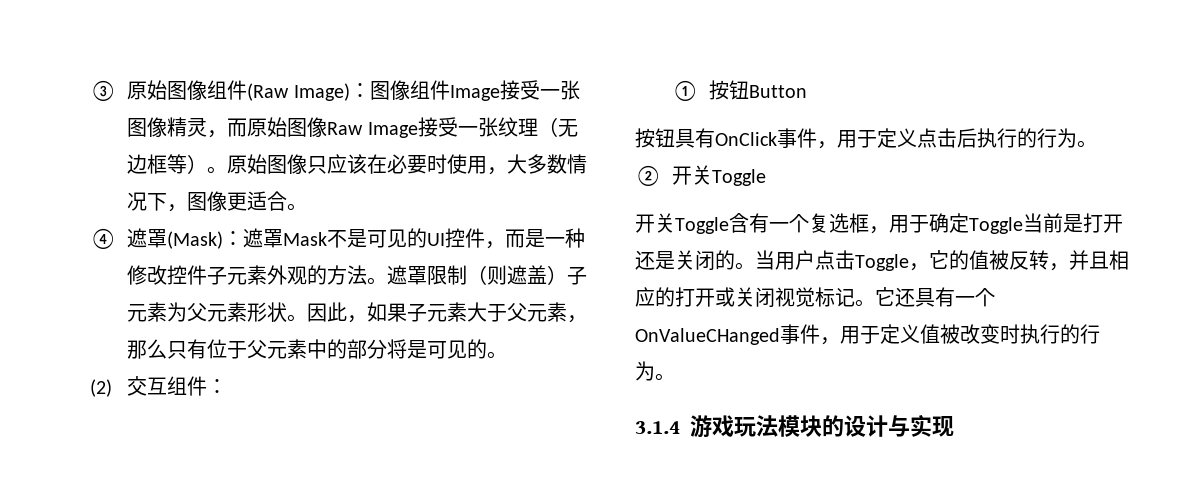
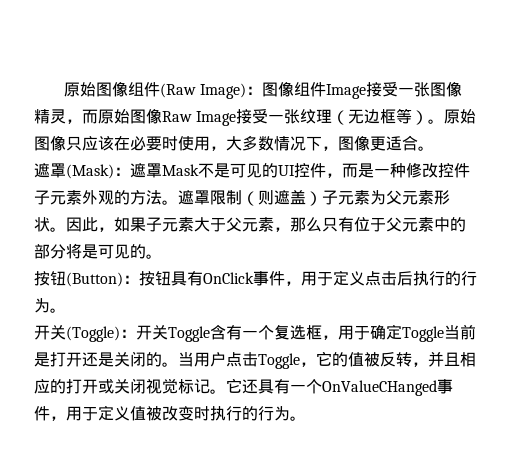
- ③原始图像组件(Raw Image)：图像组件Image接受一张图像精灵，而原始图像Raw Image接受一张纹理（无边框等）。
+ 原始图像组件(Raw Image)：图像组件Image接受一张图像精灵，而原始图像Raw Image接受一张纹理（无边框等）。
- ④遮罩(Mask)：遮罩Mask不是可见的UI控件，而是一种修改控件子元素外观的方法。
+ 遮罩(Mask)：遮罩Mask不是可见的UI控件，而是一种修改控件子元素外观的方法。
- (2)交互组件：
- ①按钮Button
- 按钮具有OnClick事件，用于定义点击后执行的行为。
+ 按钮(Button)：按钮具有OnClick事件，用于定义点击后执行的行为。
- ②开关Toggle
- 开关Toggle含有一个复选框，用于确定Toggle当前是打开还是关闭的。
+ 开关(Toggle)：开关Toggle含有一个复选框，用于确定Toggle当前是打开还是关闭的。
- 3.1.4游戏玩法模块的设计与实现

